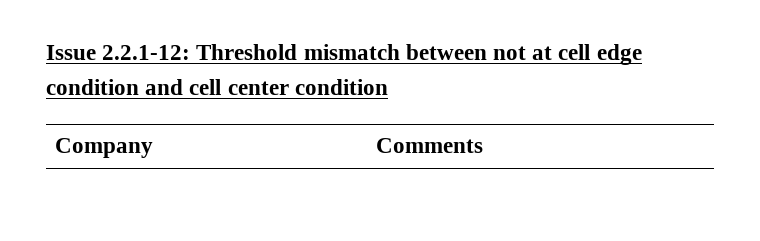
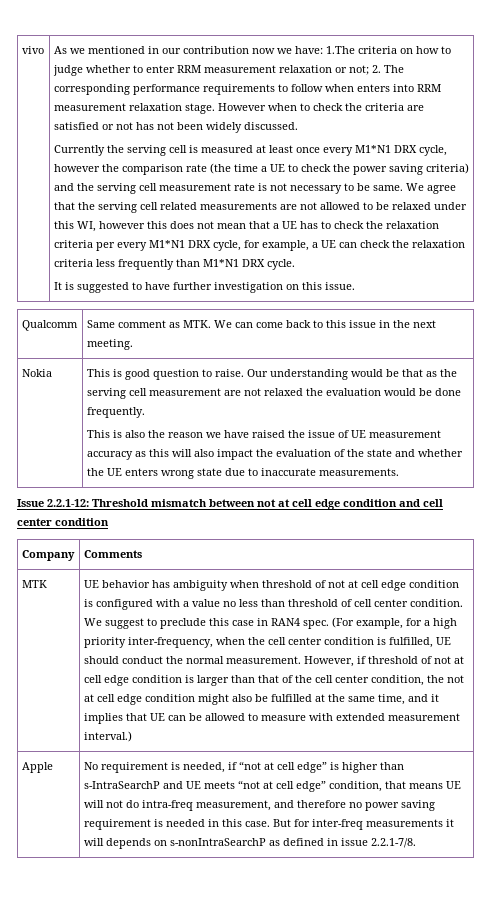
+ vivo | As we mentioned in our contribution now we have: 1.The criteria on how to judge whether to enter RRM measurement relaxation or not; 2. The corresponding performance requirements to follow when enters into RRM measurement relaxation stage. However when to check the criteria are satisfied or not has not been widely discussed.
+ Currently the serving cell is measured at least once every M1*N1 DRX cycle, however the comparison rate (the time a UE to check the power saving criteria) and the serving cell measurement rate is not necessary to be same. We agree that the serving cell related measurements are not allowed to be relaxed under this WI, however this does not mean that a UE has to check the relaxation criteria per every M1*N1 DRX cycle, for example, a UE can check the relaxation criteria less frequently than M1*N1 DRX cycle.
+ It is suggested to have further investigation on this issue.
+ Qualcomm | Same comment as MTK. We can come back to this issue in the next meeting.
+ Nokia | This is good question to raise. Our understanding would be that as the serving cell measurement are not relaxed the evaluation would be done frequently.
+ This is also the reason we have raised the issue of UE measurement accuracy as this will also impact the evaluation of the state and whether the UE enters wrong state due to inaccurate measurements.
+ MTK | UE behavior has ambiguity when threshold of not at cell edge condition is configured with a value no less than threshold of cell center condition. We suggest to preclude this case in RAN4 spec. (For example, for a high priority inter-frequency, when the cell center condition is fulfilled, UE should conduct the normal measurement. However, if threshold of not at cell edge condition is larger than that of the cell center condition, the not at cell edge condition might also be fulfilled at the same time, and it implies that UE can be allowed to measure with extended measurement interval.)
+ Apple | No requirement is needed, if “not at cell edge” is higher than s-IntraSearchP and UE meets “not at cell edge” condition, that means UE will not do intra-freq measurement, and therefore no power saving requirement is needed in this case. But for inter-freq measurements it will depends on s-nonIntraSearchP as defined in issue 2.2.1-7/8.

